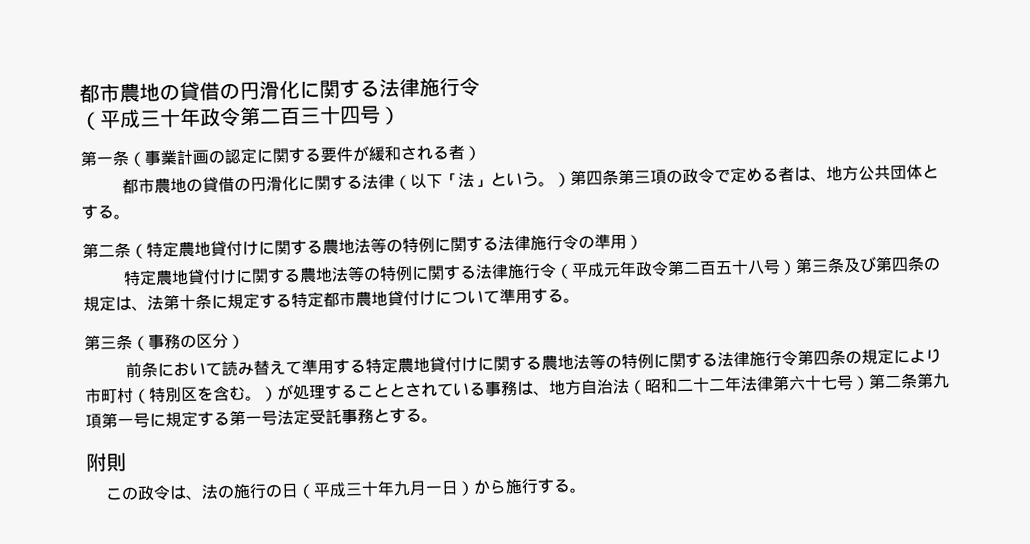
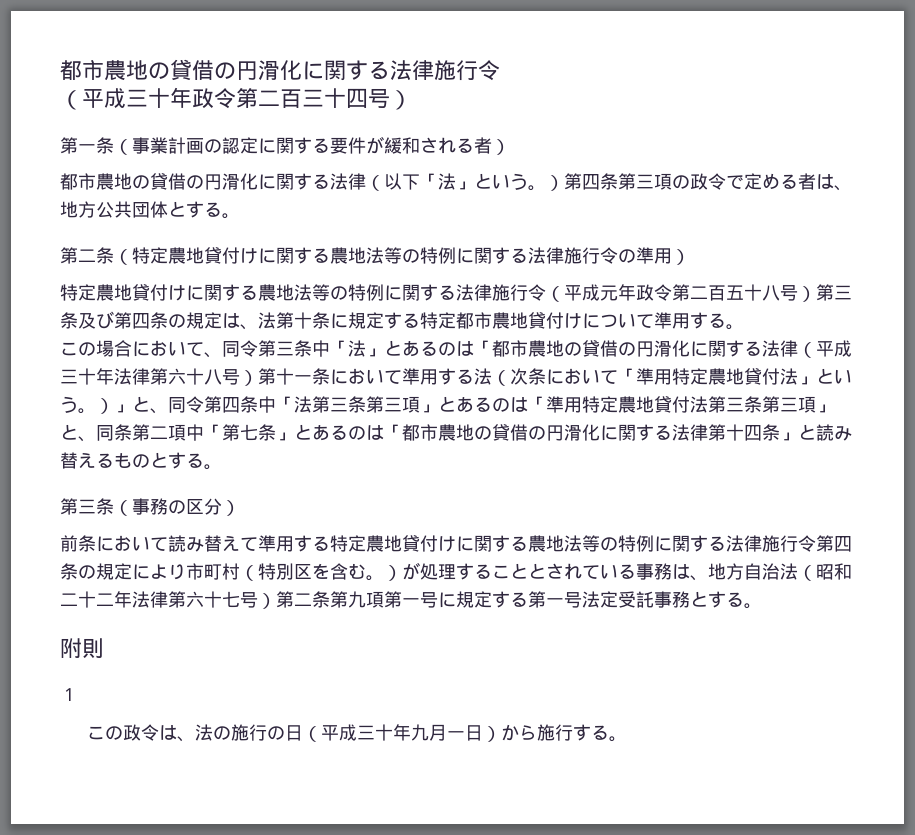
+ この場合において、同令第三条中「法」とあるのは「都市農地の貸借の円滑化に関する法律（平成三十年法律第六十八号）第十一条において準用する法（次条において「準用特定農地貸付法」という。）」と、同令第四条中「法第三条第三項」とあるのは「準用特定農地貸付法第三条第三項」と、同条第二項中「第七条」とあるのは「都市農地の貸借の円滑化に関する法律第十四条」と読み替えるものとする。
+ １

